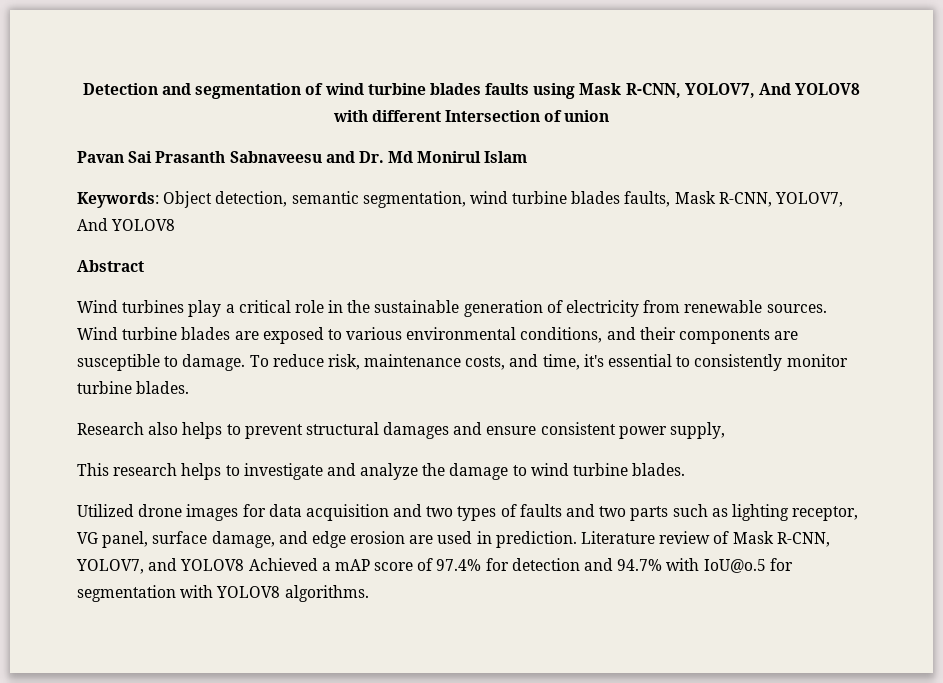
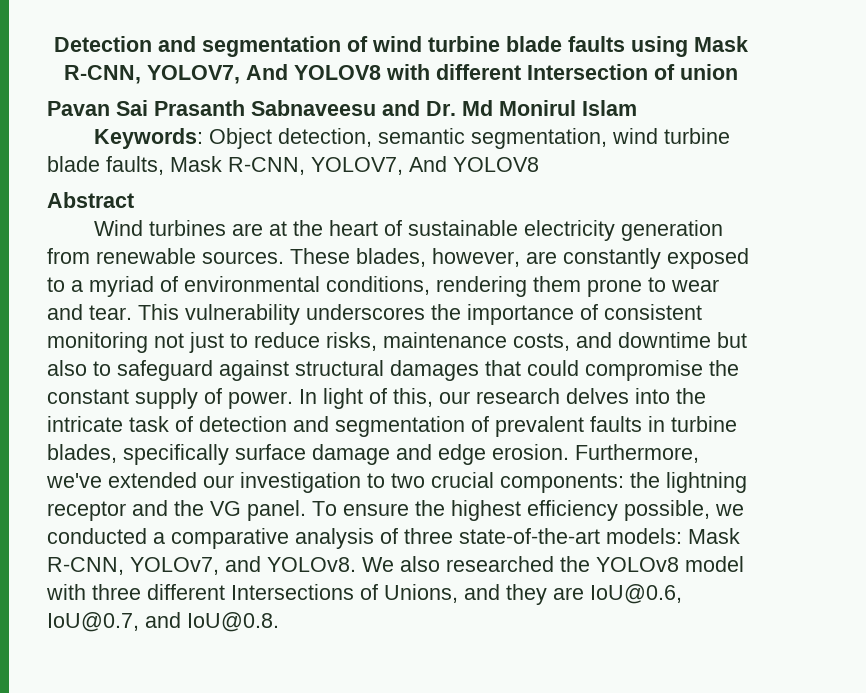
- Detection and segmentation of wind turbine blades faults using Mask R-CNN, YOLOV7, And YOLOV8 with different Intersection of union
+ Detection and segmentation of wind turbine blade faults using Mask R-CNN, YOLOV7, And YOLOV8 with different Intersection of union
- Keywords: Object detection, semantic segmentation, wind turbine blades faults, Mask R-CNN, YOLOV7, And YOLOV8
+ Keywords: Object detection, semantic segmentation, wind turbine blade faults, Mask R-CNN, YOLOV7, And YOLOV8
- Wind turbines play a critical role in the sustainable generation of electricity from renewable sources. Wind turbine blades are exposed to various environmental conditions, and their components are susceptible to damage. To reduce risk, maintenance costs, and time, it's essential to consistently monitor turbine blades.
- Research also helps to prevent structural damages and ensure consistent power supply,
- This research helps to investigate and analyze the damage to wind turbine blades.
- Utilized drone images for data acquisition and two types of faults and two parts such as lighting receptor, VG panel, surface damage, and edge erosion are used in prediction. Literature review of Mask R-CNN, YOLOV7, and YOLOV8 Achieved a mAP score of 97.4% for detection and 94.7% with IoU@o.5 for segmentation with YOLOV8 algorithms.
+ Wind turbines are at the heart of sustainable electricity generation from renewable sources. These blades, however, are constantly exposed to a myriad of environmental conditions, rendering them prone to wear and tear. This vulnerability underscores the importance of consistent monitoring not just to reduce risks, maintenance costs, and downtime but also to safeguard against structural damages that could compromise the constant supply of power. In light of this, our research delves into the intricate task of detection and segmentation of prevalent faults in turbine blades, specifically surface damage and edge erosion. Furthermore, we've extended our investigation to two crucial components: the lightning receptor and the VG panel. To ensure the highest efficiency possible, we conducted a comparative analysis of three state-of-the-art models: Mask R-CNN, YOLOv7, and YOLOv8. We also researched the YOLOv8 model with three different Intersections of Unions, and they are IoU@0.6, IoU@0.7, and IoU@0.8.

